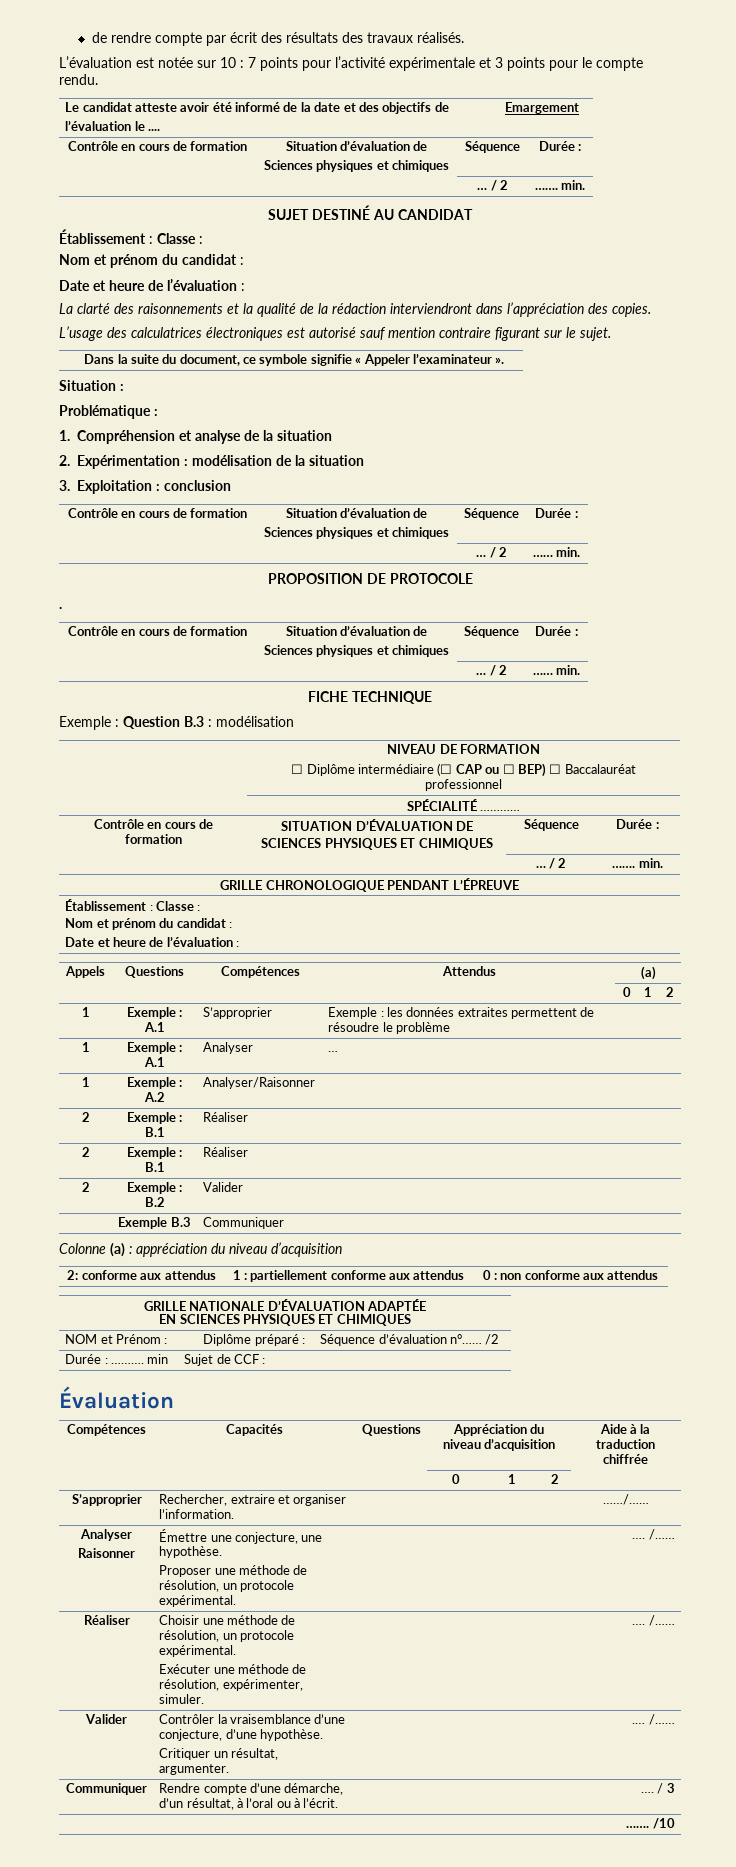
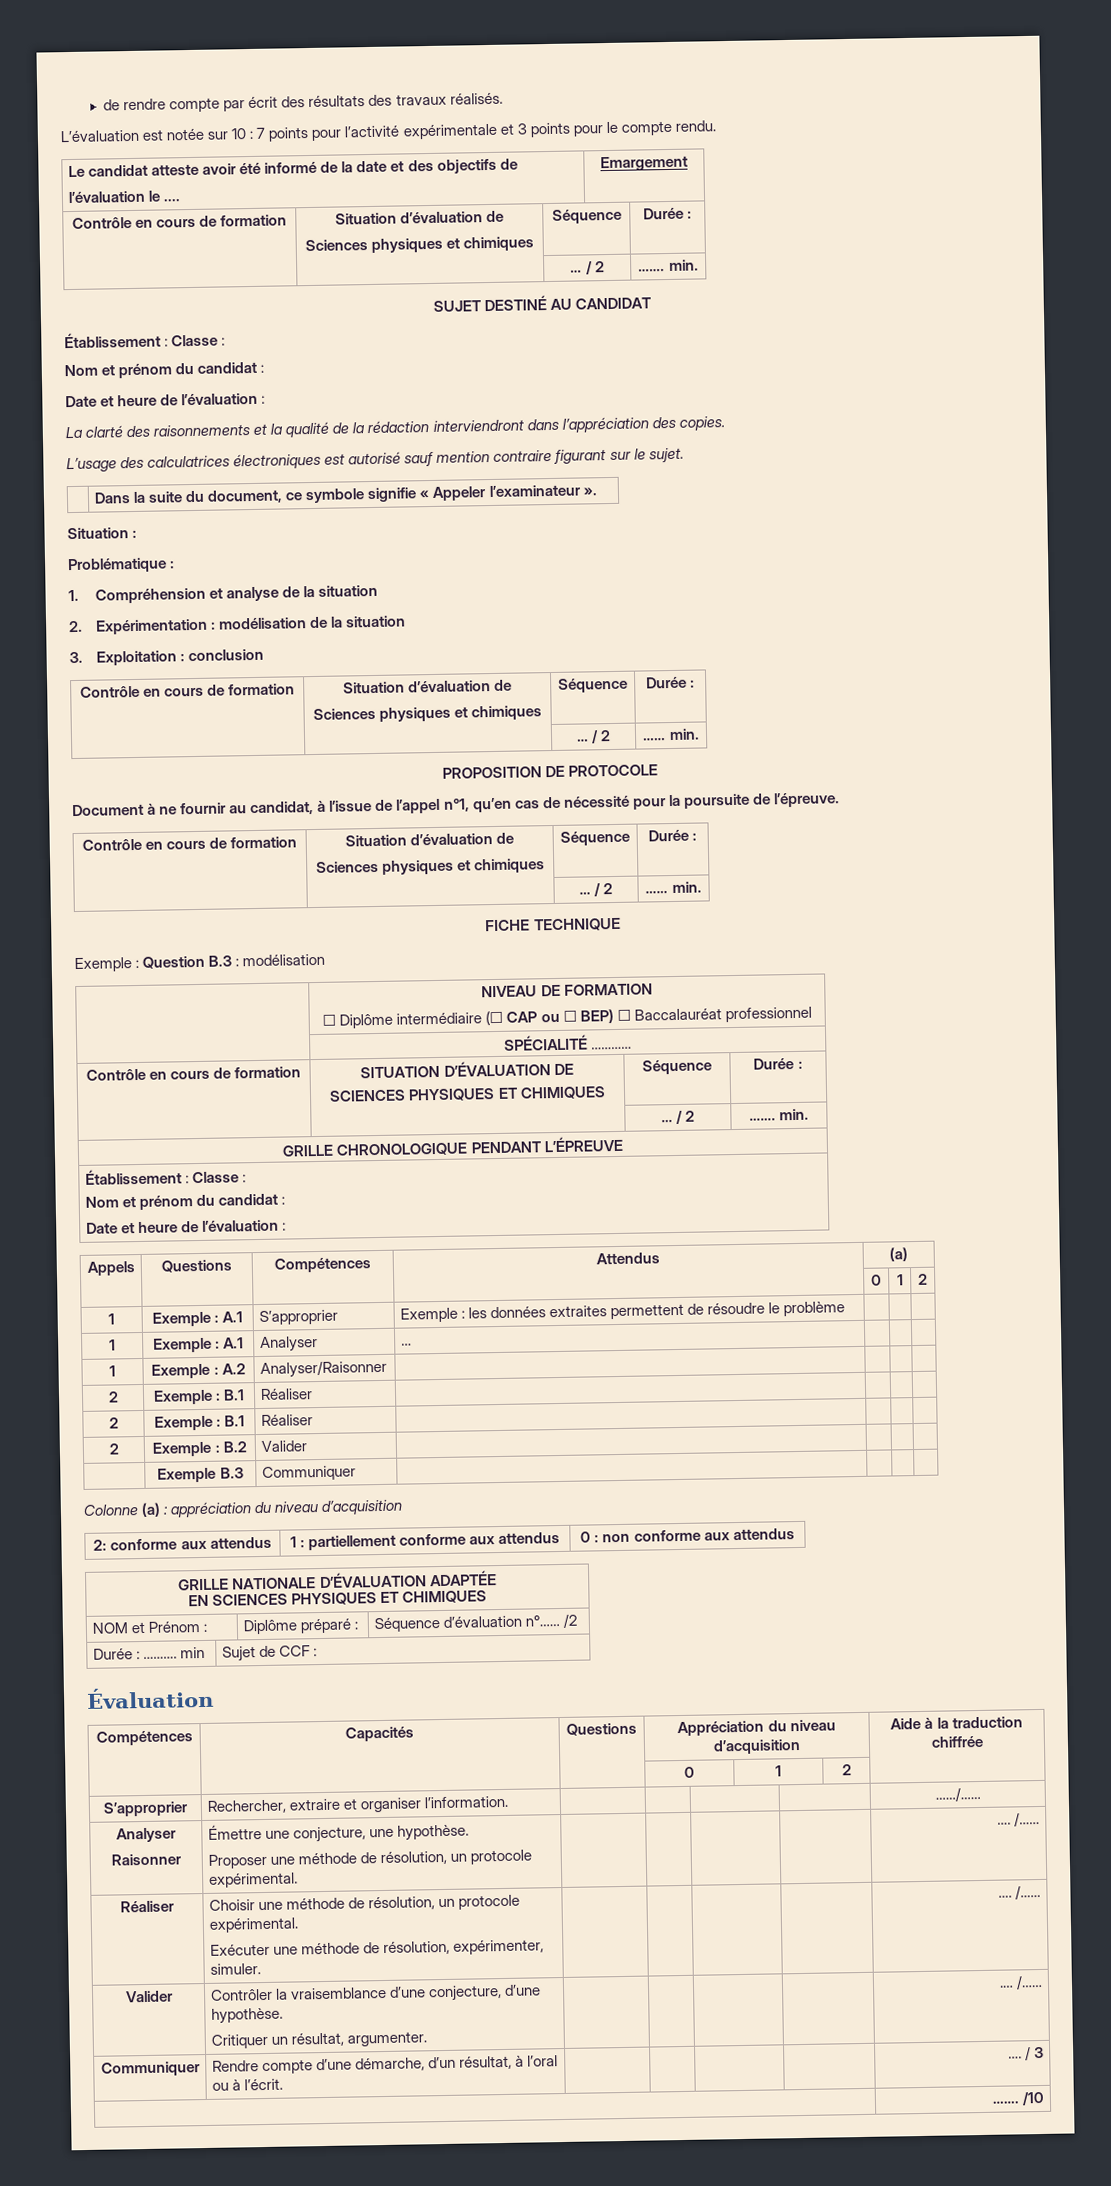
- .
+ Document à ne fournir au candidat, à l’issue de l’appel n°1, qu’en cas de nécessité pour la poursuite de l’épreuve.

